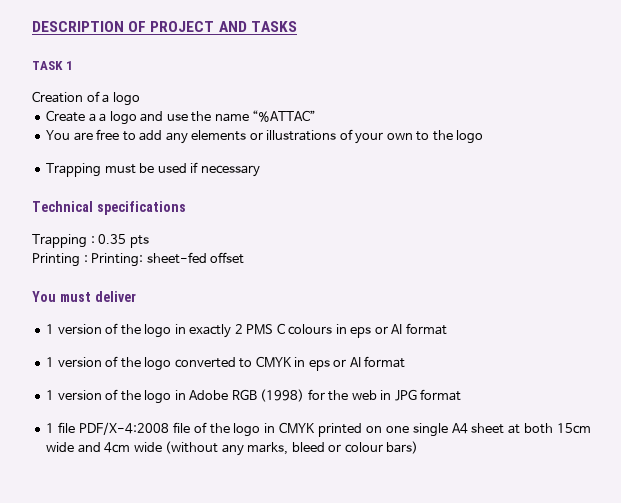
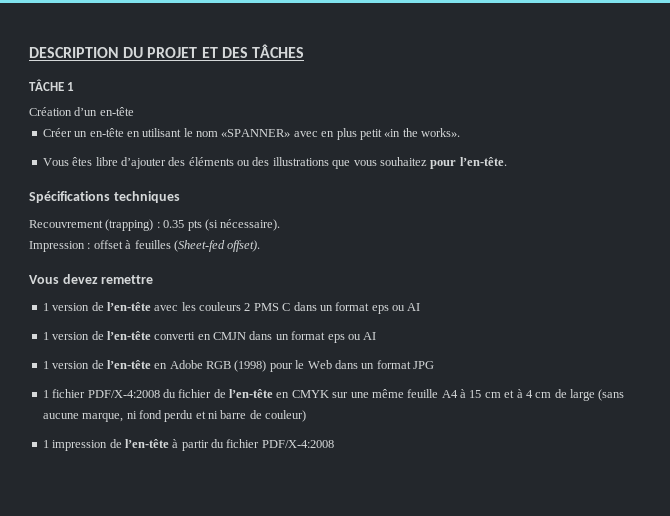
- DESCRIPTION OF PROJECT AND TASKS
- TASK 1
- Creation of a logo
- Create a a logo and use the name “%ATTAC”
- You are free to add any elements or illustrations of your own to the logo
- Trapping must be used if necessary
- Technical specifications
- Trapping : 0.35 pts
- Printing : Printing: sheet-fed offset
- You must deliver
- 1 version of the logo in exactly 2 PMS C colours in eps or AI format
- 1 version of the logo converted to CMYK in eps or AI format
- 1 version of the logo in Adobe RGB (1998) for the web in JPG format
- 1 file PDF/X-4:2008 file of the logo in CMYK printed on one single A4 sheet at both 15cm wide and 4cm wide (without any marks, bleed or colour bars)
+ DESCRIPTION DU PROJET ET DES TÂCHES
+ TÂCHE 1
+ Création d’un en-tête
+ Créer un en-tête en utilisant le nom «SPANNER» avec en plus petit «in the works».
+ Vous êtes libre d’ajouter des éléments ou des illustrations que vous souhaitez pour l’en-tête.
+ Spécifications techniques
+ Recouvrement (trapping) : 0.35 pts (si nécessaire).
+ Impression : offset à feuilles (Sheet-fed offset).
+ Vous devez remettre
+ 1 version de l’en-tête avec les couleurs 2 PMS C dans un format eps ou AI
+ 1 version de l’en-tête converti en CMJN dans un format eps ou AI
+ 1 version de l’en-tête en Adobe RGB (1998) pour le Web dans un format JPG
+ 1 fichier PDF/X-4:2008 du fichier de l’en-tête en CMYK sur une même feuille A4 à 15 cm et à 4 cm de large (sans aucune marque, ni fond perdu et ni barre de couleur)
+ 1 impression de l’en-tête à partir du fichier PDF/X-4:2008

